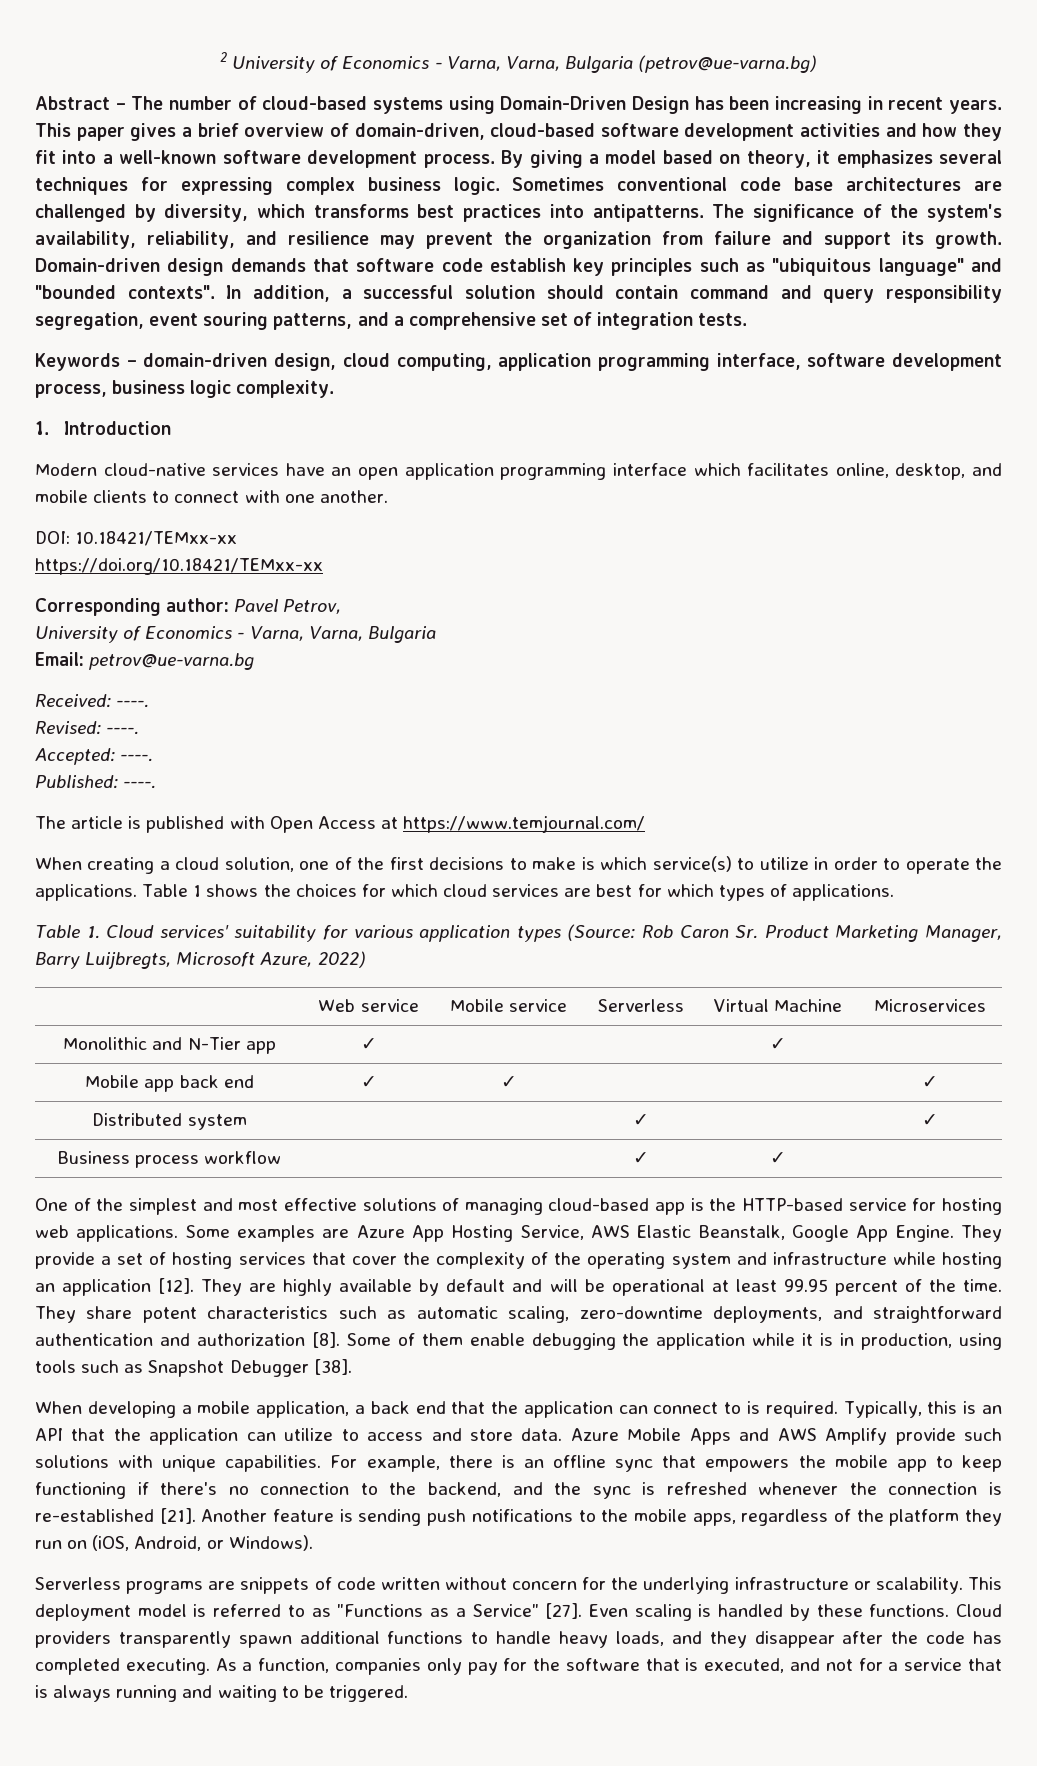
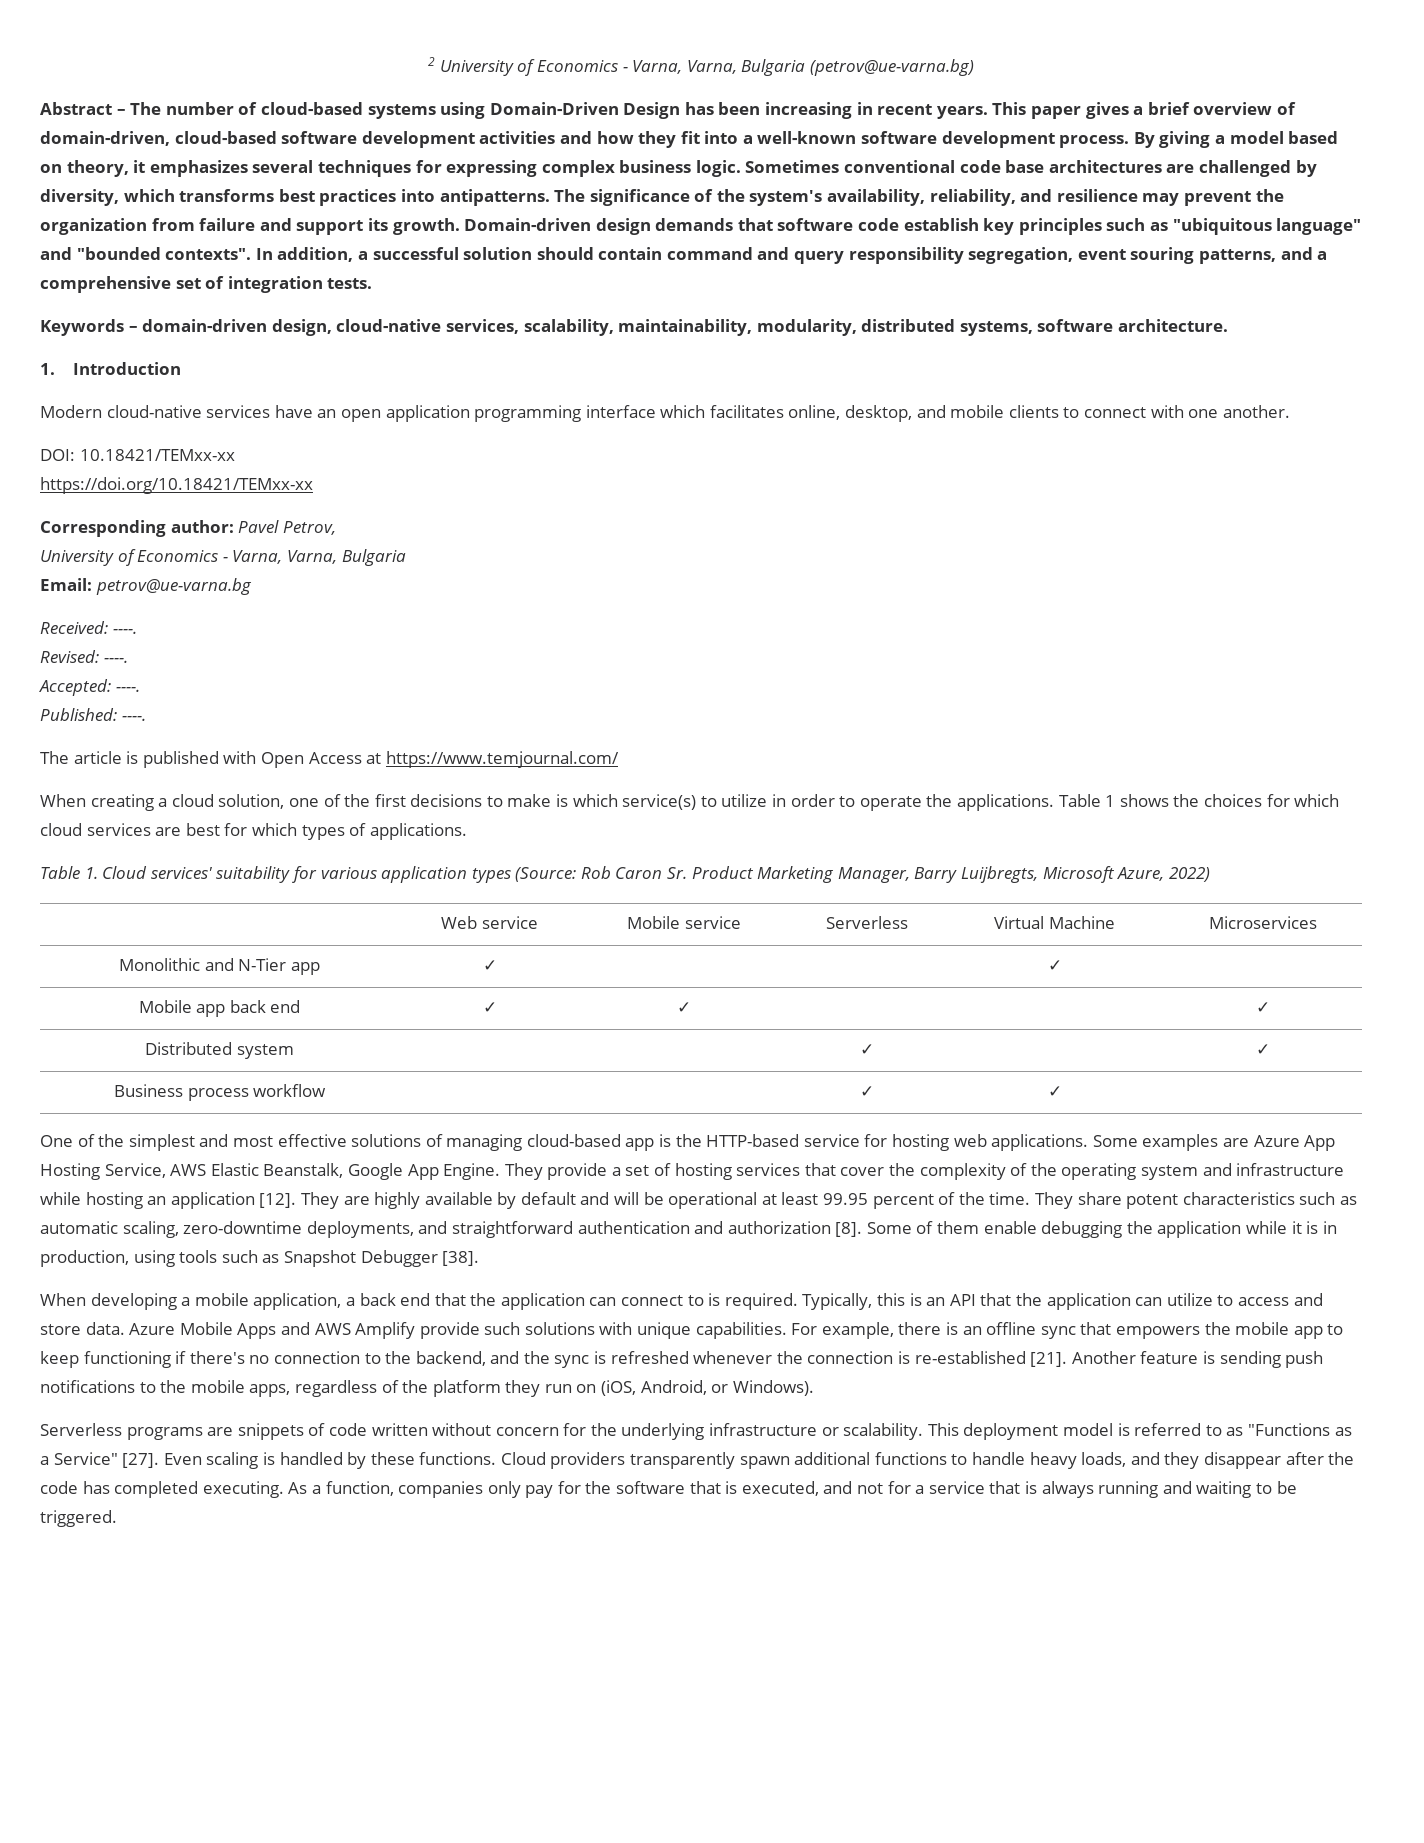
- Keywords – domain-driven design, cloud computing, application programming interface, software development process, business logic complexity.
+ Keywords – domain-driven design, cloud-native services, scalability, maintainability, modularity, distributed systems, software architecture.

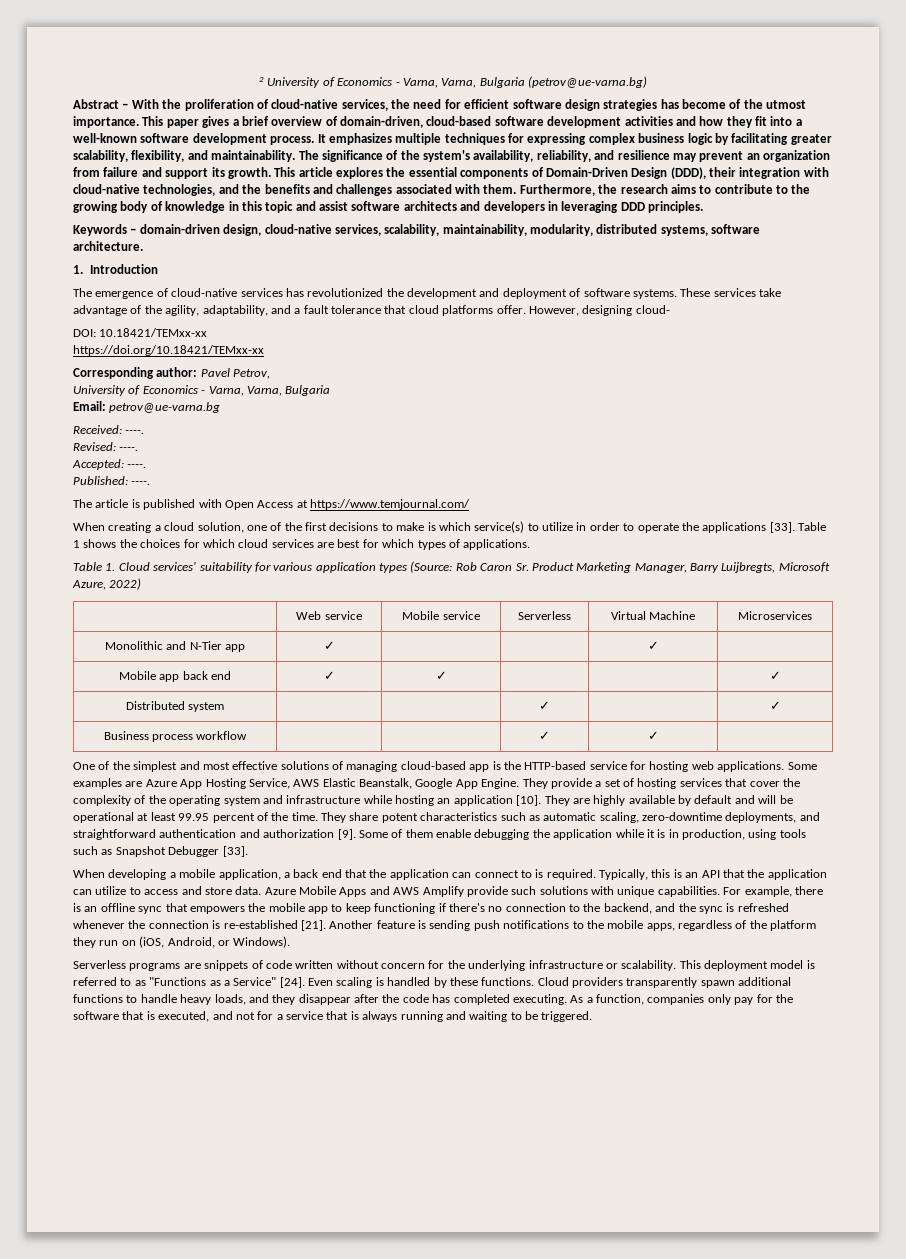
- Abstract – The number of cloud-based systems using Domain-Driven Design has been increasing in recent years.
+ Abstract – With the proliferation of cloud-native services, the need for efficient software design strategies has become of the utmost importance.
- By giving a model based on theory, it emphasizes several techniques for expressing complex business logic. Sometimes conventional code base architectures are challenged by diversity, which transforms best practices into antipatterns.
+ It emphasizes multiple techniques for expressing complex business logic by facilitating greater scalability, flexibility, and maintainability.
- The significance of the system's availability, reliability, and resilience may prevent the organization from failure and support its growth.
+ The significance of the system's availability, reliability, and resilience may prevent an organization from failure and support its growth.
- Domain-driven design demands that software code establish key principles such as "ubiquitous language" and "bounded contexts". In addition, a successful solution should contain command and query responsibility segregation, event souring patterns, and a comprehensive set of integration tests.
+ This article explores the essential components of Domain-Driven Design (DDD), their integration with cloud-native technologies, and the benefits and challenges associated with them. Furthermore, the research aims to contribute to the growing body of knowledge in this topic and assist software architects and developers in leveraging DDD principles.
- Modern cloud-native services have an open application programming interface which facilitates online, desktop, and mobile clients to connect with one another.
+ The emergence of cloud-native services has revolutionized the development and deployment of software systems. These services take advantage of the agility, adaptability, and a fault tolerance that cloud platforms offer. However, designing cloud-
- When creating a cloud solution, one of the first decisions to make is which service(s) to utilize in order to operate the applications.
+ When creating a cloud solution, one of the first decisions to make is which service(s) to utilize in order to operate the applications [33].
- They provide a set of hosting services that cover the complexity of the operating system and infrastructure while hosting an application [12].
+ They provide a set of hosting services that cover the complexity of the operating system and infrastructure while hosting an application [10].
- They share potent characteristics such as automatic scaling, zero-downtime deployments, and straightforward authentication and authorization [8].
+ They share potent characteristics such as automatic scaling, zero-downtime deployments, and straightforward authentication and authorization [9].
- Some of them enable debugging the application while it is in production, using tools such as Snapshot Debugger [38].
+ Some of them enable debugging the application while it is in production, using tools such as Snapshot Debugger [33].
- This deployment model is referred to as "Functions as a Service" [27].
+ This deployment model is referred to as "Functions as a Service" [24].

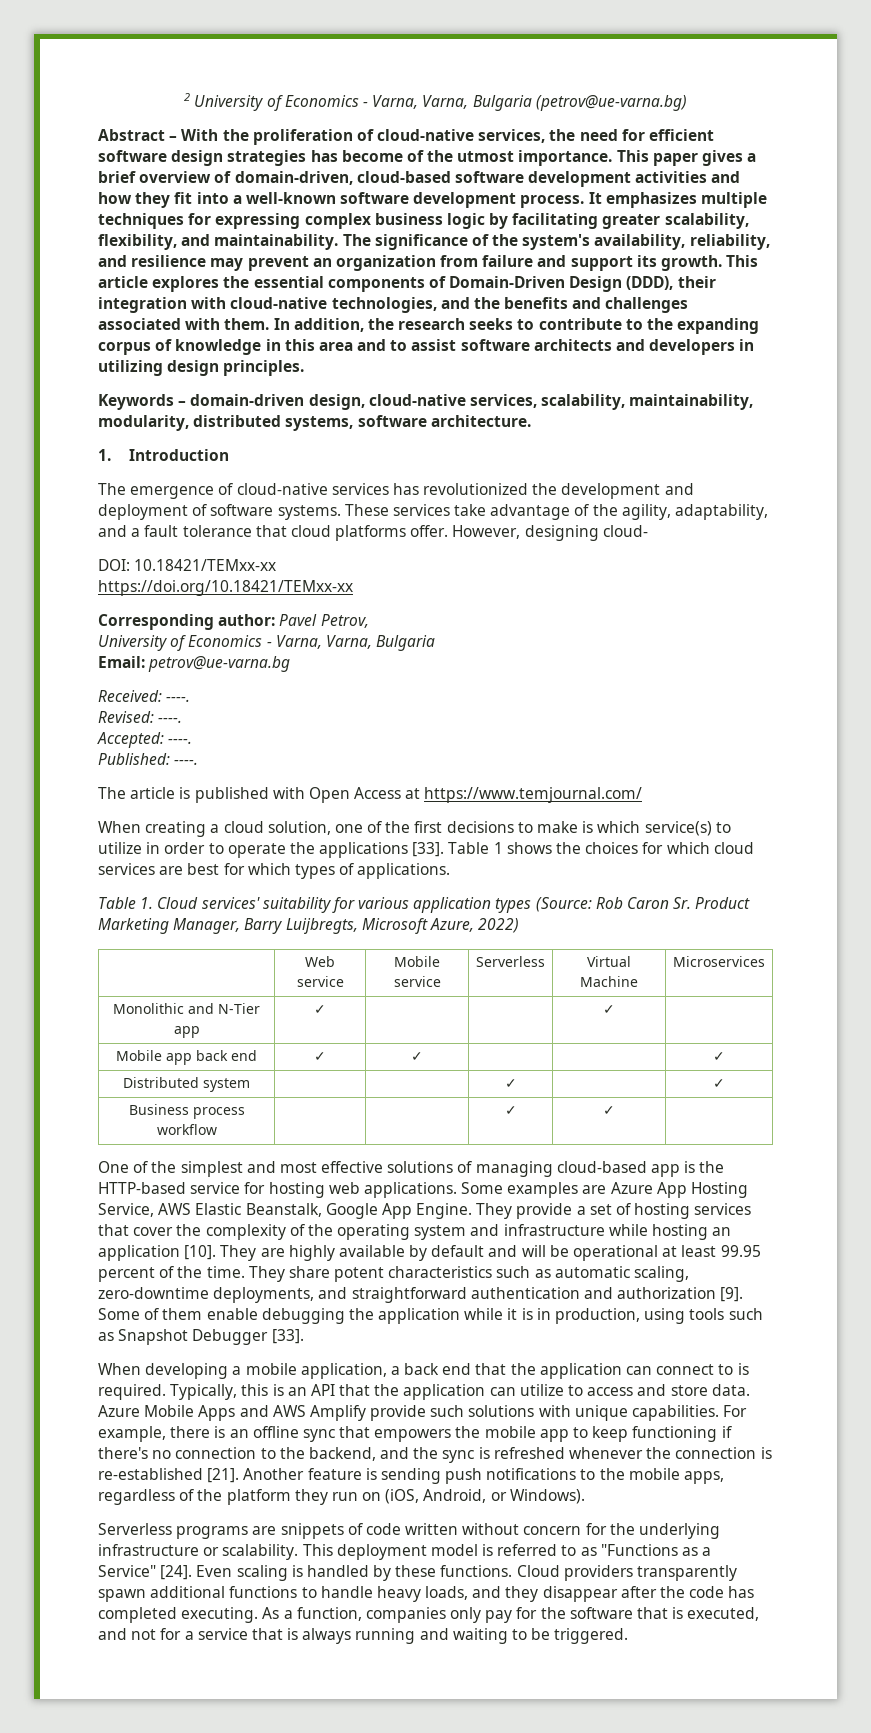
- Furthermore, the research aims to contribute to the growing body of knowledge in this topic and assist software architects and developers in leveraging DDD principles.
+ In addition, the research seeks to contribute to the expanding corpus of knowledge in this area and to assist software architects and developers in utilizing design principles.

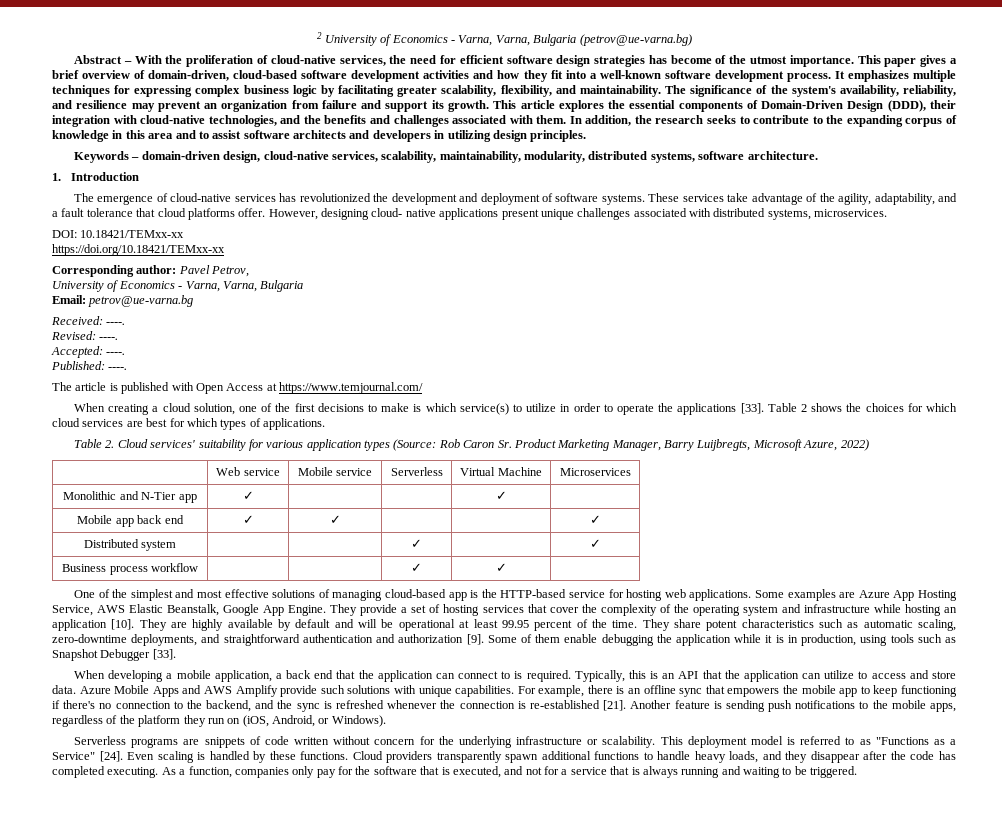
- However, designing cloud-
+ However, designing cloud- native applications present unique challenges associated with distributed systems, microservices.
- Table 1 shows the choices for which cloud services are best for which types of applications.
+ Table 2 shows the choices for which cloud services are best for which types of applications.
- Table 1. Cloud services' suitability for various application types (Source: Rob Caron Sr. Product Marketing Manager, Barry Luijbregts, Microsoft Azure, 2022)
+ Table 2. Cloud services' suitability for various application types (Source: Rob Caron Sr. Product Marketing Manager, Barry Luijbregts, Microsoft Azure, 2022)

